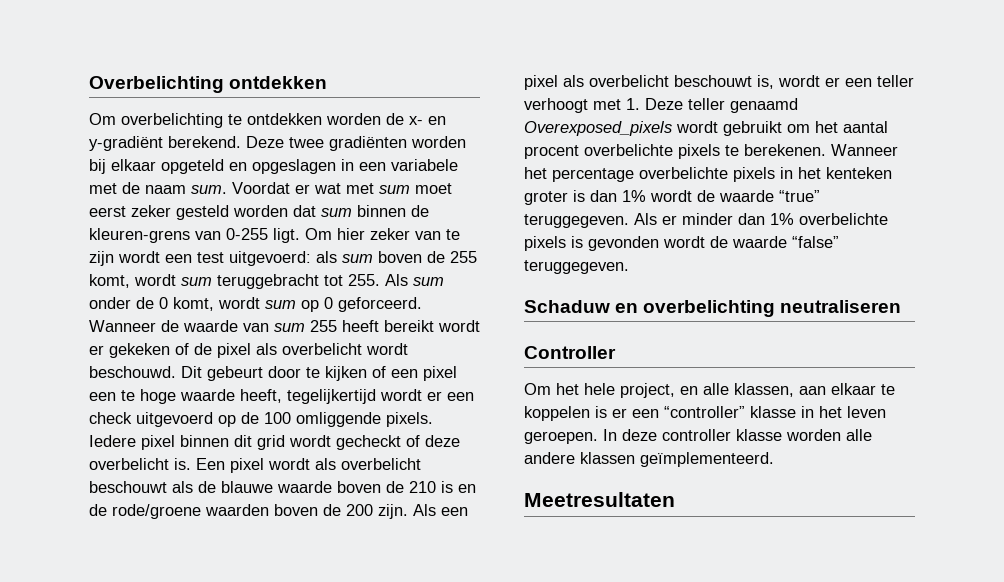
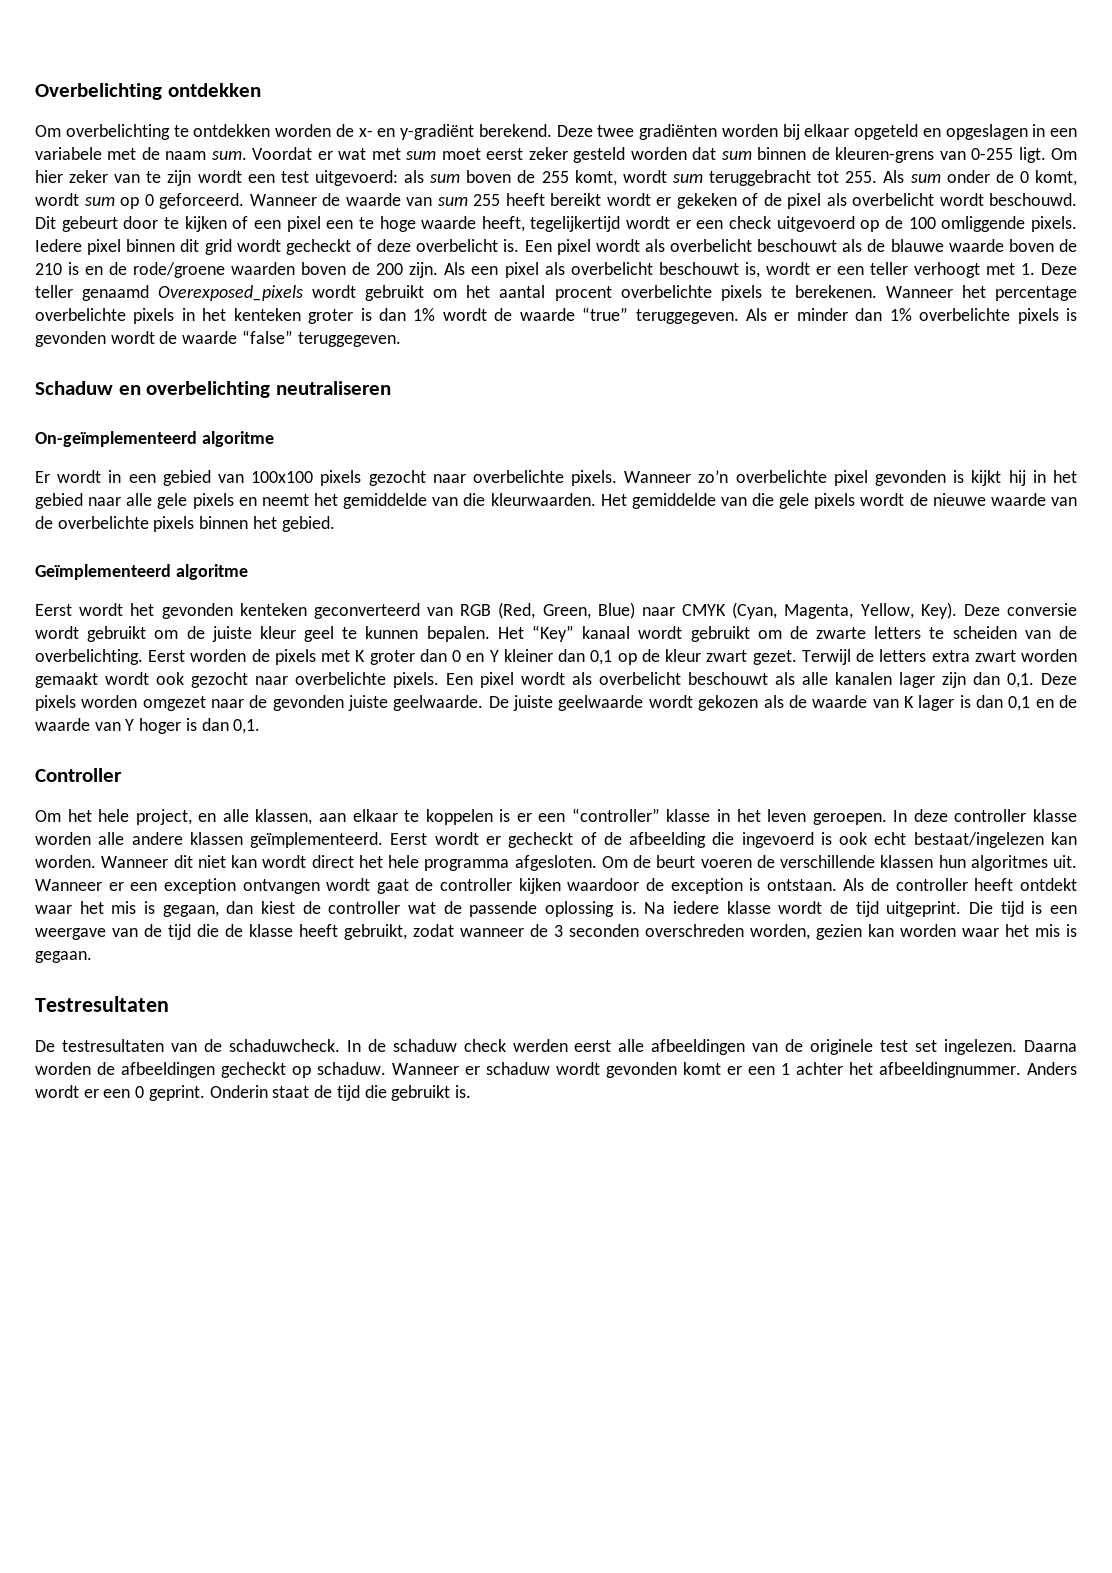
+ On-geïmplementeerd algoritme
+ Er wordt in een gebied van 100x100 pixels gezocht naar overbelichte pixels. Wanneer zo’n overbelichte pixel gevonden is kijkt hij in het gebied naar alle gele pixels en neemt het gemiddelde van die kleurwaarden. Het gemiddelde van die gele pixels wordt de nieuwe waarde van de overbelichte pixels binnen het gebied.
+ Geïmplementeerd algoritme
+ Eerst wordt het gevonden kenteken geconverteerd van RGB (Red, Green, Blue) naar CMYK (Cyan, Magenta, Yellow, Key). Deze conversie wordt gebruikt om de juiste kleur geel te kunnen bepalen. Het “Key” kanaal wordt gebruikt om de zwarte letters te scheiden van de overbelichting. Eerst worden de pixels met K groter dan 0 en Y kleiner dan 0,1 op de kleur zwart gezet. Terwijl de letters extra zwart worden gemaakt wordt ook gezocht naar overbelichte pixels. Een pixel wordt als overbelicht beschouwt als alle kanalen lager zijn dan 0,1. Deze pixels worden omgezet naar de gevonden juiste geelwaarde. De juiste geelwaarde wordt gekozen als de waarde van K lager is dan 0,1 en de waarde van Y hoger is dan 0,1.
- In deze controller klasse worden alle andere klassen geïmplementeerd.
- Meetresultaten
+ In deze controller klasse worden alle andere klassen geïmplementeerd. Eerst wordt er gecheckt of de afbeelding die ingevoerd is ook echt bestaat/ingelezen kan worden. Wanneer dit niet kan wordt direct het hele programma afgesloten. Om de beurt voeren de verschillende klassen hun algoritmes uit. Wanneer er een exception ontvangen wordt gaat de controller kijken waardoor de exception is ontstaan. Als de controller heeft ontdekt waar het mis is gegaan, dan kiest de controller wat de passende oplossing is. Na iedere klasse wordt de tijd uitgeprint. Die tijd is een weergave van de tijd die de klasse heeft gebruikt, zodat wanneer de 3 seconden overschreden worden, gezien kan worden waar het mis is gegaan.
+ Testresultaten
+ De testresultaten van de schaduwcheck. In de schaduw check werden eerst alle afbeeldingen van de originele test set ingelezen. Daarna worden de afbeeldingen gecheckt op schaduw. Wanneer er schaduw wordt gevonden komt er een 1 achter het afbeeldingnummer. Anders wordt er een 0 geprint. Onderin staat de tijd die gebruikt is.

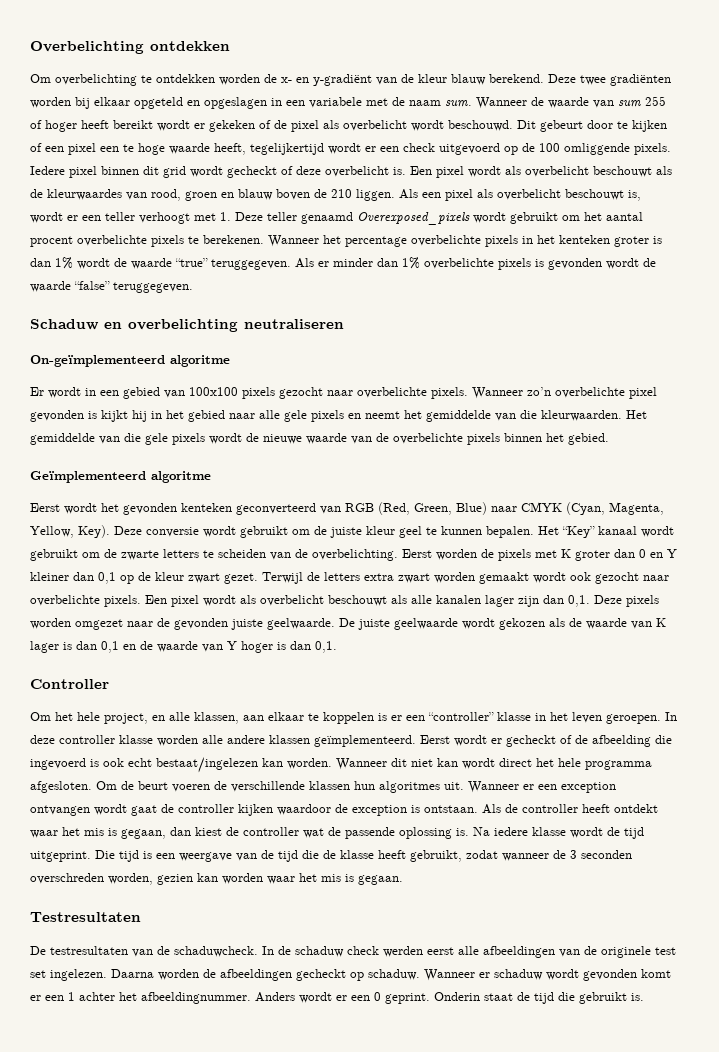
- Om overbelichting te ontdekken worden de x- en y-gradiënt berekend.
+ Om overbelichting te ontdekken worden de x- en y-gradiënt van de kleur blauw berekend.
- Voordat er wat met sum moet eerst zeker gesteld worden dat sum binnen de kleuren-grens van 0-255 ligt. Om hier zeker van te zijn wordt een test uitgevoerd: als sum boven de 255 komt, wordt sum teruggebracht tot 255. Als sum onder de 0 komt, wordt sum op 0 geforceerd.
- Wanneer de waarde van sum 255 heeft bereikt wordt er gekeken of de pixel als overbelicht wordt beschouwd.
+ Wanneer de waarde van sum 255 of hoger heeft bereikt wordt er gekeken of de pixel als overbelicht wordt beschouwd.
- Een pixel wordt als overbelicht beschouwt als de blauwe waarde boven de 210 is en de rode/groene waarden boven de 200 zijn.
+ Een pixel wordt als overbelicht beschouwt als de kleurwaardes van rood, groen en blauw boven de 210 liggen.

